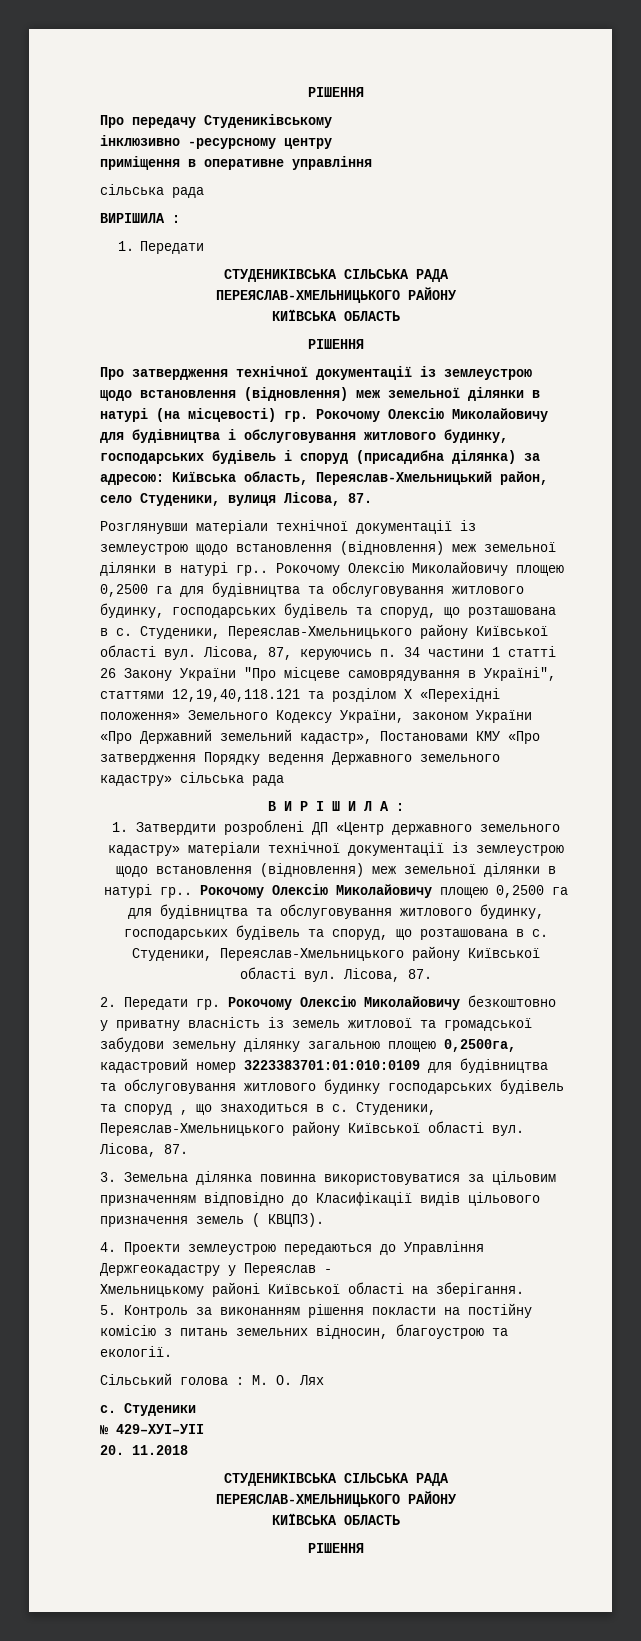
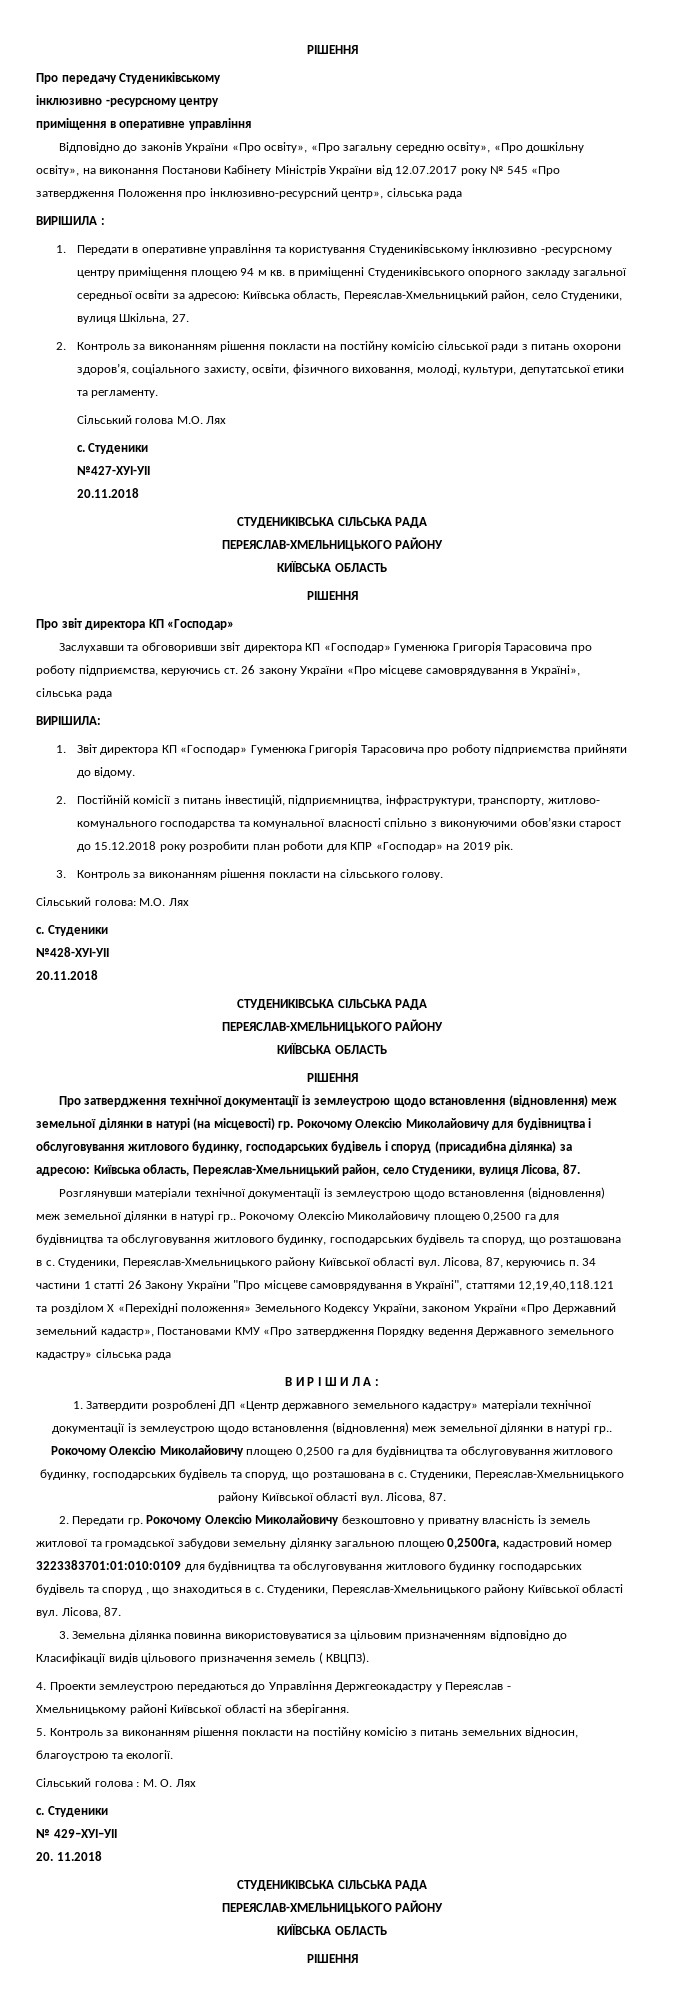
  приміщення в оперативне управління
- сільська рада
+ Відповідно до законів України «Про освіту», «Про загальну середню освіту», «Про дошкільну освіту», на виконання Постанови Кабінету Міністрів України від 12.07.2017 року № 545 «Про затвердження Положення про інклюзивно-ресурсний центр», сільська рада
- 1. Передати
+ 1. Передати в оперативне управління та користування Студениківському інклюзивно -ресурсному центру приміщення площею 94 м кв. в приміщенні Студениківського опорного закладу загальної середньої освіти за адресою: Київська область, Переяслав-Хмельницький район, село Студеники, вулиця Шкільна, 27.
+ 2. Контроль за виконанням рішення покласти на постійну комісію сільської ради з питань охорони здоров’я, соціального захисту, освіти, фізичного виховання, молоді, культури, депутатської етики та регламенту.
+ Сільський голова М.О. Лях
+ с. Студеники
+ №427-ХУІ-УІІ
+ 20.11.2018
+ СТУДЕНИКІВСЬКА СІЛЬСЬКА РАДА
+ ПЕРЕЯСЛАВ-ХМЕЛЬНИЦЬКОГО РАЙОНУ
+ КИЇВСЬКА ОБЛАСТЬ
+ РІШЕННЯ
+ Про звіт директора КП «Господар»
+ Заслухавши та обговоривши звіт директора КП «Господар» Гуменюка Григорія Тарасовича про роботу підприємства, керуючись ст. 26 закону України «Про місцеве самоврядування в Україні», сільська рада
+ ВИРІШИЛА:
+ 1. Звіт директора КП «Господар» Гуменюка Григорія Тарасовича про роботу підприємства прийняти до відому.
+ 2. Постійній комісії з питань інвестицій, підприємництва, інфраструктури, транспорту, житлово- комунального господарства та комунальної власності спільно з виконуючими обов’язки старост до 15.12.2018 року розробити план роботи для КПР «Господар» на 2019 рік.
+ 3. Контроль за виконанням рішення покласти на сільського голову.
+ Сільський голова: М.О. Лях
+ с. Студеники
+ №428-ХУІ-УІІ
+ 20.11.2018

